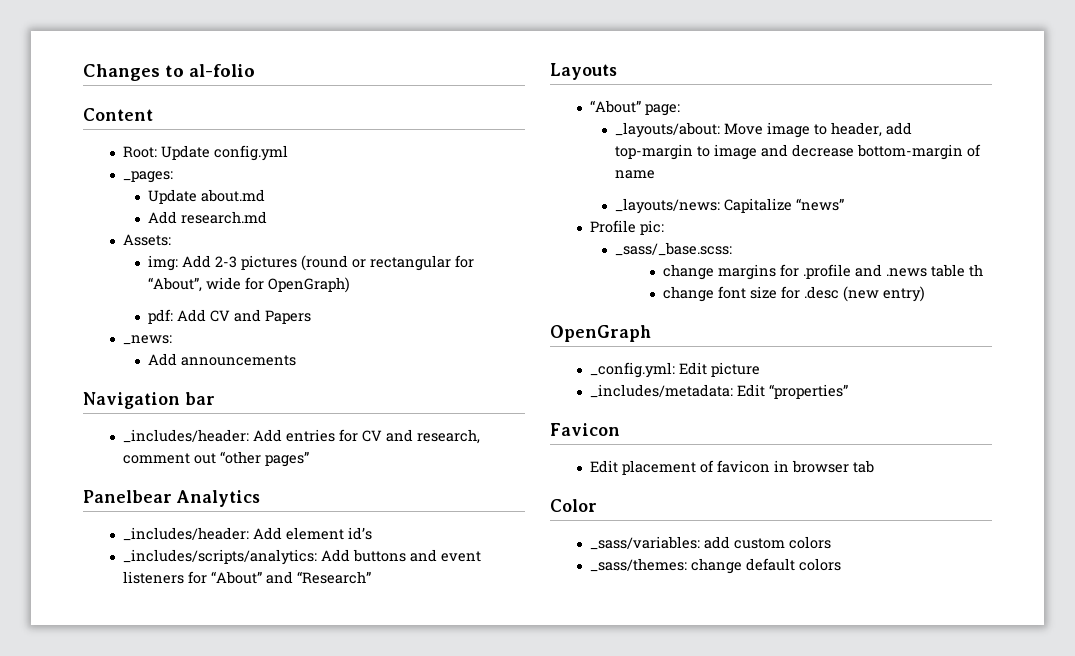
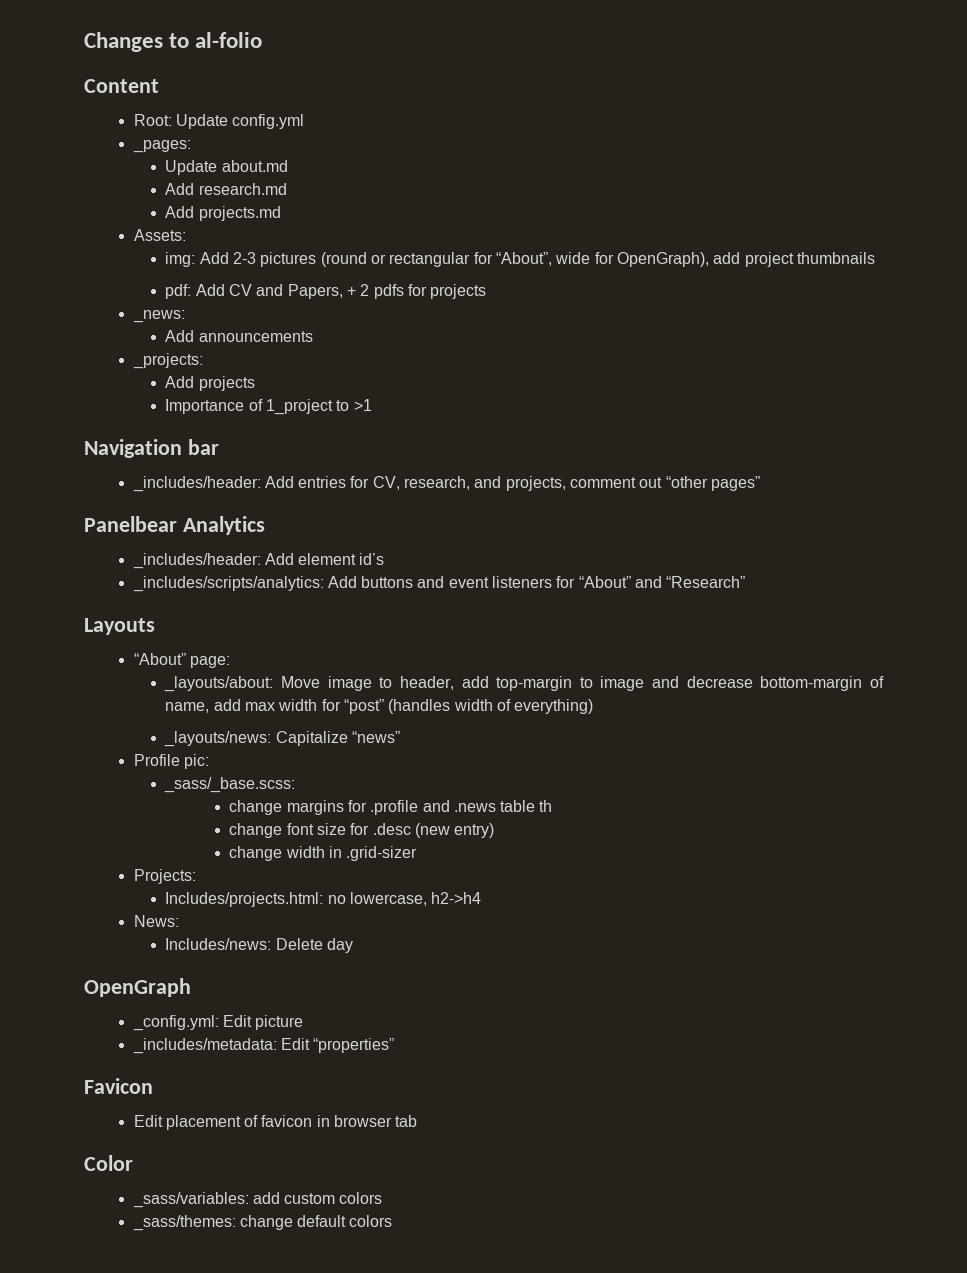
+ Add projects.md
- img: Add 2-3 pictures (round or rectangular for “About”, wide for OpenGraph)
+ img: Add 2-3 pictures (round or rectangular for “About”, wide for OpenGraph), add project thumbnails
- pdf: Add CV and Papers
+ pdf: Add CV and Papers, + 2 pdfs for projects
  _news:
  Add announcements
+ _projects:
+ Add projects
+ Importance of 1_project to >1
- _includes/header: Add entries for CV and research, comment out “other pages”
+ _includes/header: Add entries for CV, research, and projects, comment out “other pages”
- _layouts/about: Move image to header, add top-margin to image and decrease bottom-margin of name
+ _layouts/about: Move image to header, add top-margin to image and decrease bottom-margin of name, add max width for “post” (handles width of everything)
+ change width in .grid-sizer
+ Projects:
+ Includes/projects.html: no lowercase, h2->h4
+ News:
+ Includes/news: Delete day

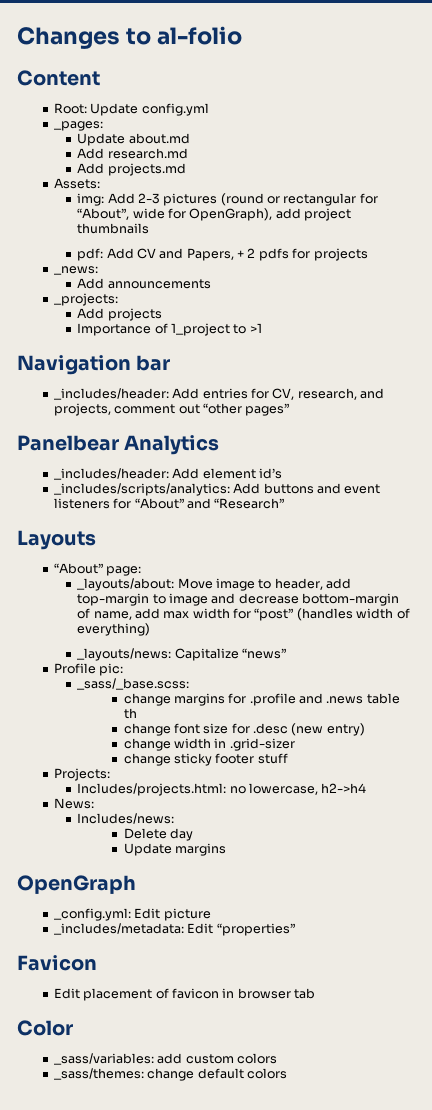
+ change sticky footer stuff
- Includes/news: Delete day
+ Includes/news:
+ Delete day
+ Update margins

